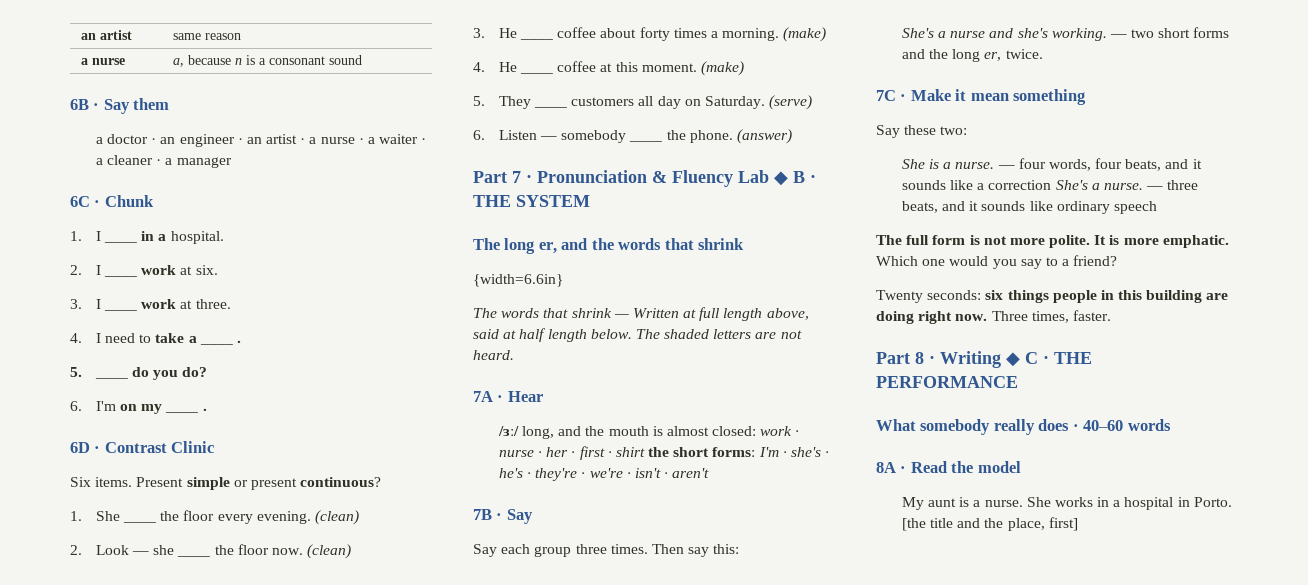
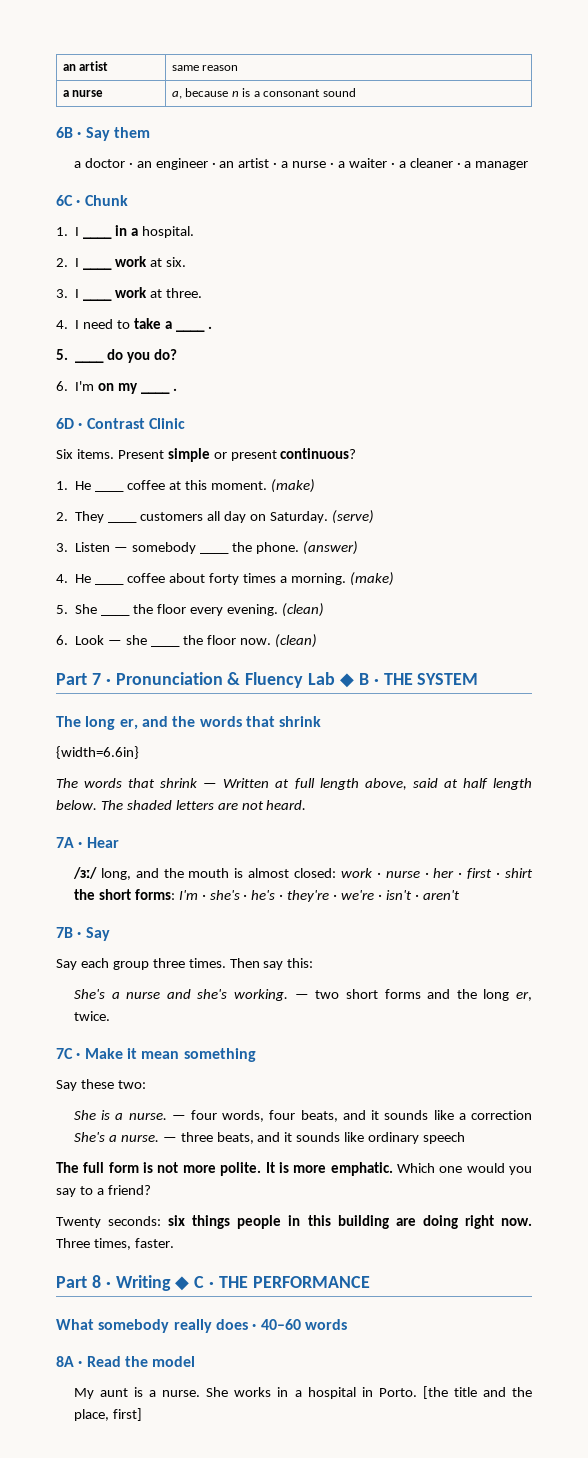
- 1. She ____ the floor every evening. (clean)
- 2. Look — she ____ the floor now. (clean)
- 3. He ____ coffee about forty times a morning. (make)
- 4. He ____ coffee at this moment.
+ 1. He ____ coffee at this moment.
- 5. They ____ customers all day on Saturday.
+ 2. They ____ customers all day on Saturday.
- 6. Listen — somebody ____ the phone.
+ 3. Listen — somebody ____ the phone.
+ 4. He ____ coffee about forty times a morning. (make)
+ 5. She ____ the floor every evening. (clean)
+ 6. Look — she ____ the floor now. (clean)

